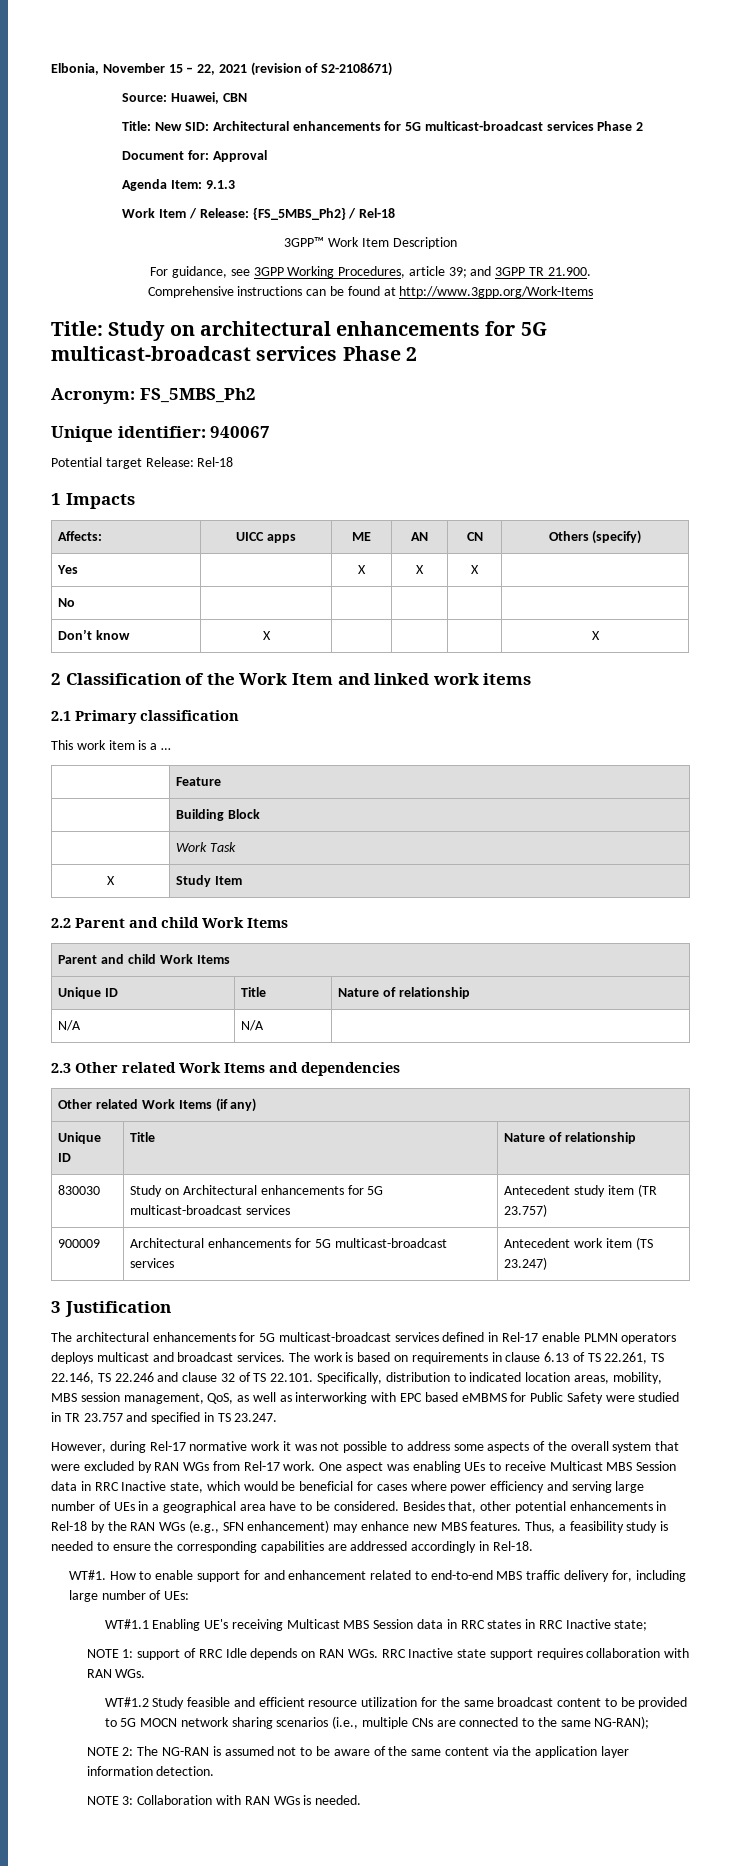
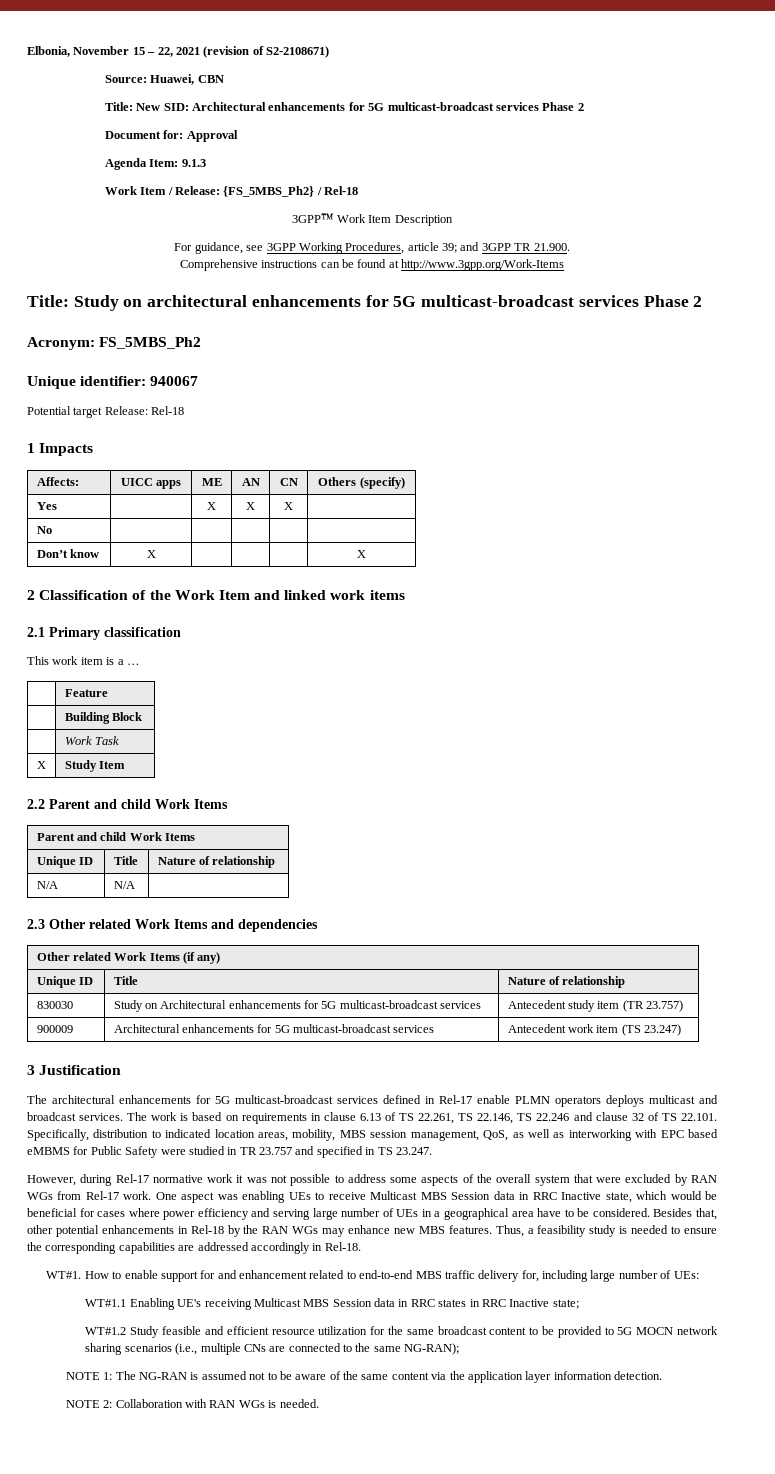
- Besides that, other potential enhancements in Rel-18 by the RAN WGs (e.g., SFN enhancement) may enhance new MBS features.
+ Besides that, other potential enhancements in Rel-18 by the RAN WGs may enhance new MBS features.
- NOTE 1: support of RRC Idle depends on RAN WGs. RRC Inactive state support requires collaboration with RAN WGs.
- NOTE 2: The NG-RAN is assumed not to be aware of the same content via the application layer information detection.
+ NOTE 1: The NG-RAN is assumed not to be aware of the same content via the application layer information detection.
- NOTE 3: Collaboration with RAN WGs is needed.
+ NOTE 2: Collaboration with RAN WGs is needed.

